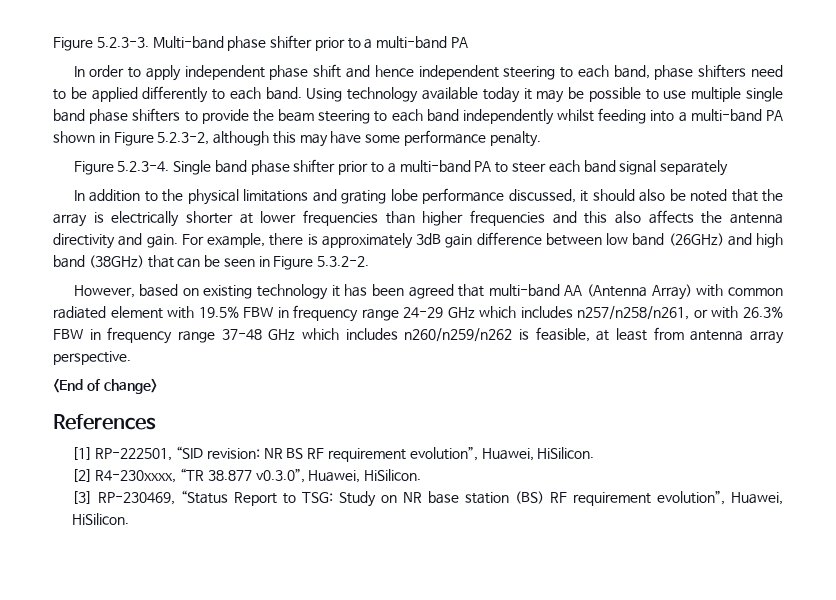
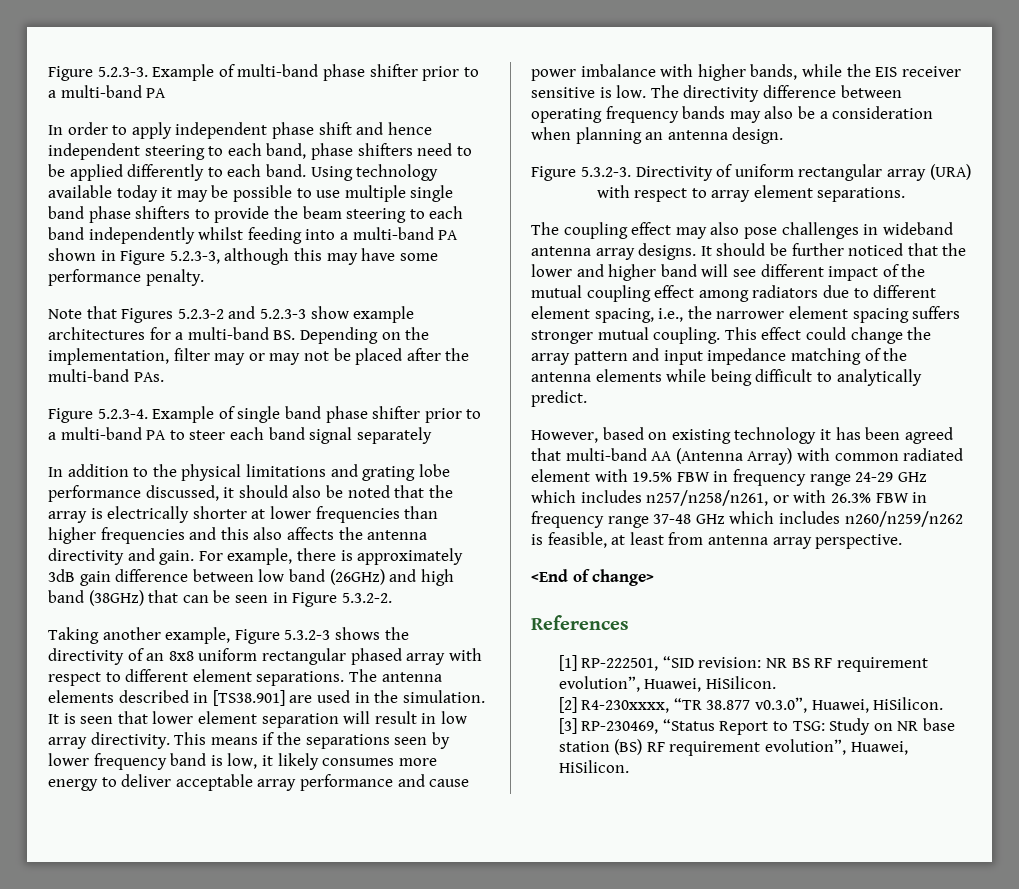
- Figure 5.2.3-3. Multi-band phase shifter prior to a multi-band PA
+ Figure 5.2.3-3. Example of multi-band phase shifter prior to a multi-band PA
- Using technology available today it may be possible to use multiple single band phase shifters to provide the beam steering to each band independently whilst feeding into a multi-band PA shown in Figure 5.2.3-2, although this may have some performance penalty.
+ Using technology available today it may be possible to use multiple single band phase shifters to provide the beam steering to each band independently whilst feeding into a multi-band PA shown in Figure 5.2.3-3, although this may have some performance penalty.
+ Note that Figures 5.2.3-2 and 5.2.3-3 show example architectures for a multi-band BS. Depending on the implementation, filter may or may not be placed after the multi-band PAs.
- Figure 5.2.3-4. Single band phase shifter prior to a multi-band PA to steer each band signal separately
+ Figure 5.2.3-4. Example of single band phase shifter prior to a multi-band PA to steer each band signal separately
+ Taking another example, Figure 5.3.2-3 shows the directivity of an 8x8 uniform rectangular phased array with respect to different element separations. The antenna elements described in [TS38.901] are used in the simulation. It is seen that lower element separation will result in low array directivity. This means if the separations seen by lower frequency band is low, it likely consumes more energy to deliver acceptable array performance and cause power imbalance with higher bands, while the EIS receiver sensitive is low. The directivity difference between operating frequency bands may also be a consideration when planning an antenna design.
+ Figure 5.3.2-3. Directivity of uniform rectangular array (URA) with respect to array element separations.
+ The coupling effect may also pose challenges in wideband antenna array designs. It should be further noticed that the lower and higher band will see different impact of the mutual coupling effect among radiators due to different element spacing, i.e., the narrower element spacing suffers stronger mutual coupling. This effect could change the array pattern and input impedance matching of the antenna elements while being difficult to analytically predict.

